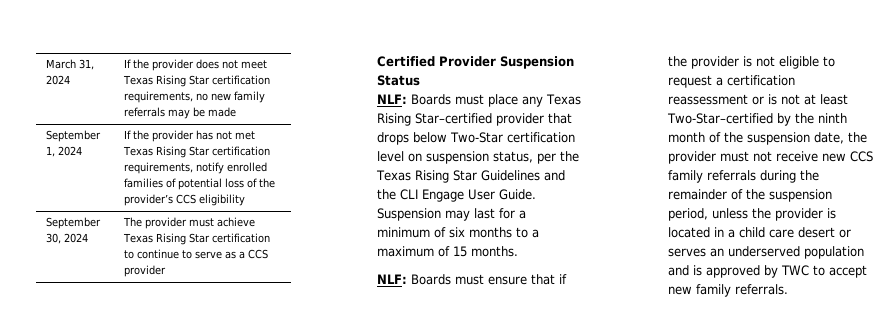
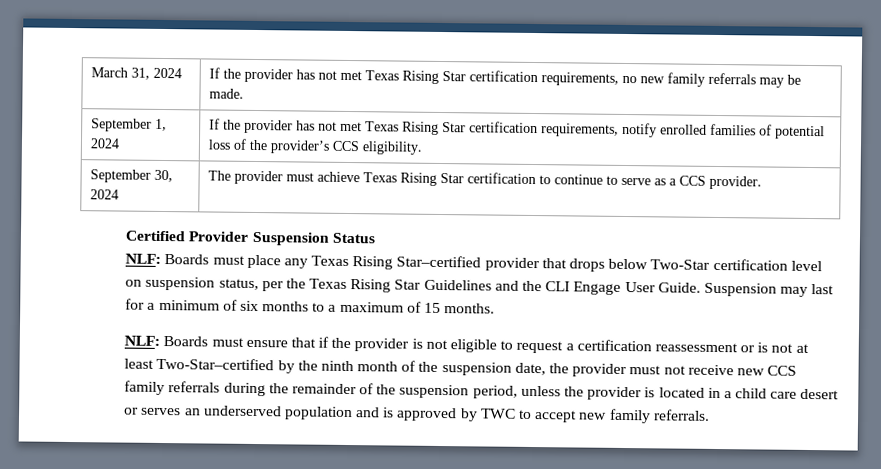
- March 31, 2024 | If the provider does not meet Texas Rising Star certification requirements, no new family referrals may be made
+ March 31, 2024 | If the provider has not met Texas Rising Star certification requirements, no new family referrals may be made.
- September 1, 2024 | If the provider has not met Texas Rising Star certification requirements, notify enrolled families of potential loss of the provider’s CCS eligibility
+ September 1, 2024 | If the provider has not met Texas Rising Star certification requirements, notify enrolled families of potential loss of the provider’s CCS eligibility.
- September 30, 2024 | The provider must achieve Texas Rising Star certification to continue to serve as a CCS provider
+ September 30, 2024 | The provider must achieve Texas Rising Star certification to continue to serve as a CCS provider.

